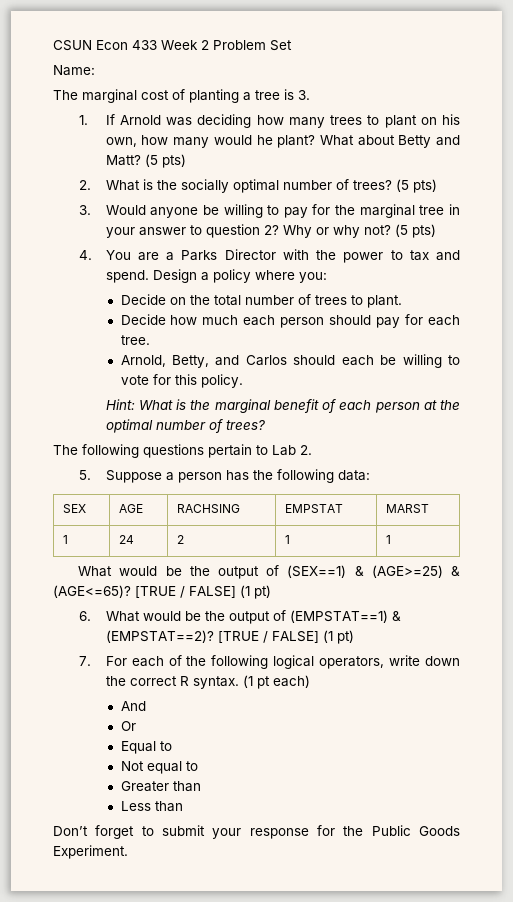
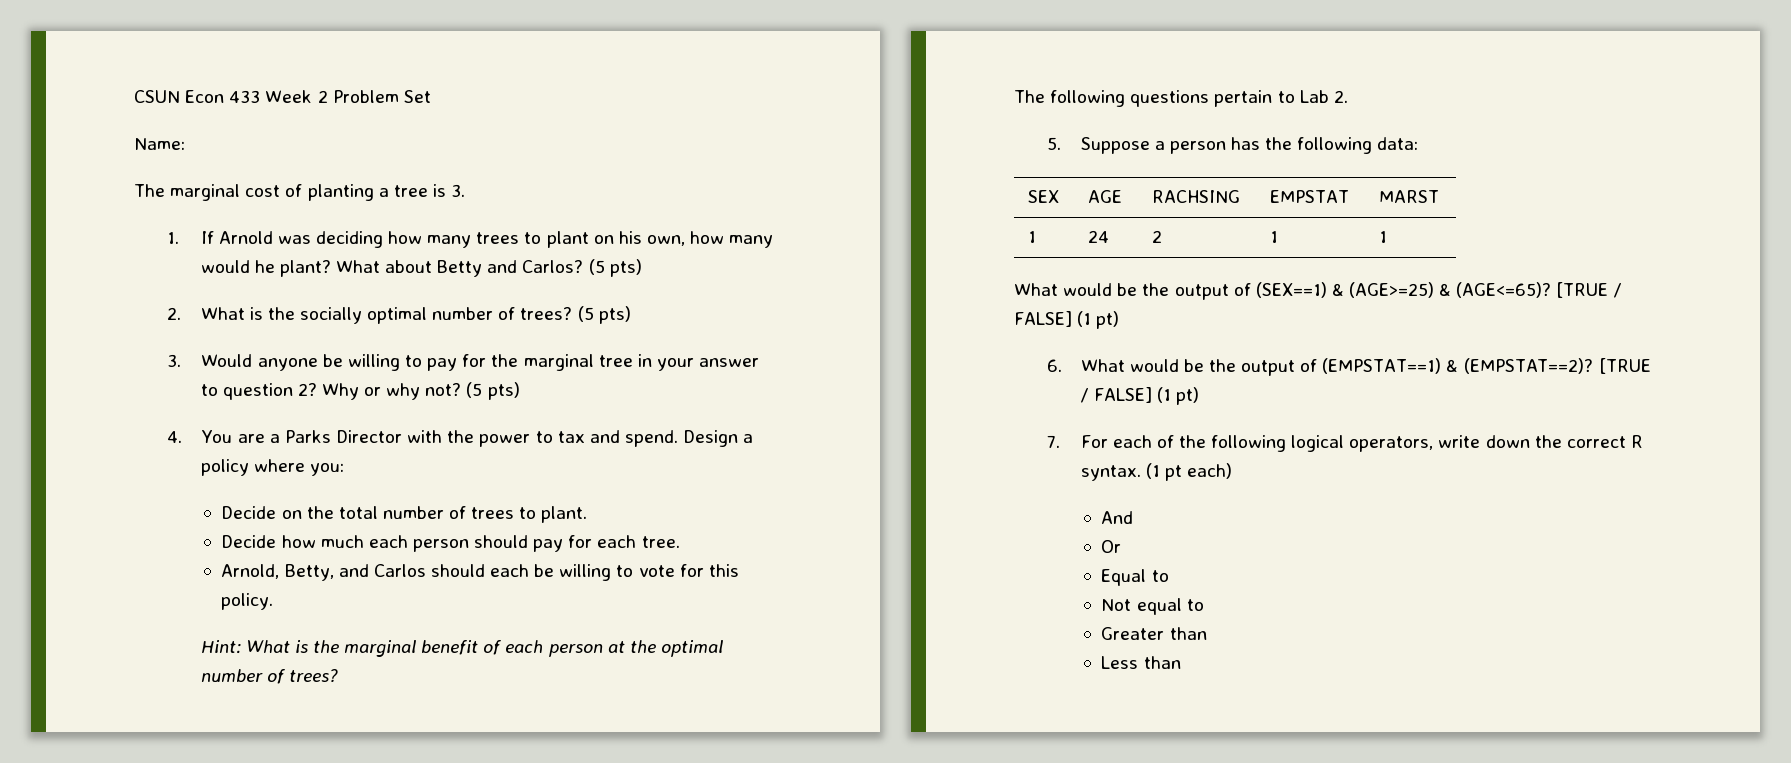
- What about Betty and Matt?
+ What about Betty and Carlos?
- Don’t forget to submit your response for the Public Goods Experiment.

